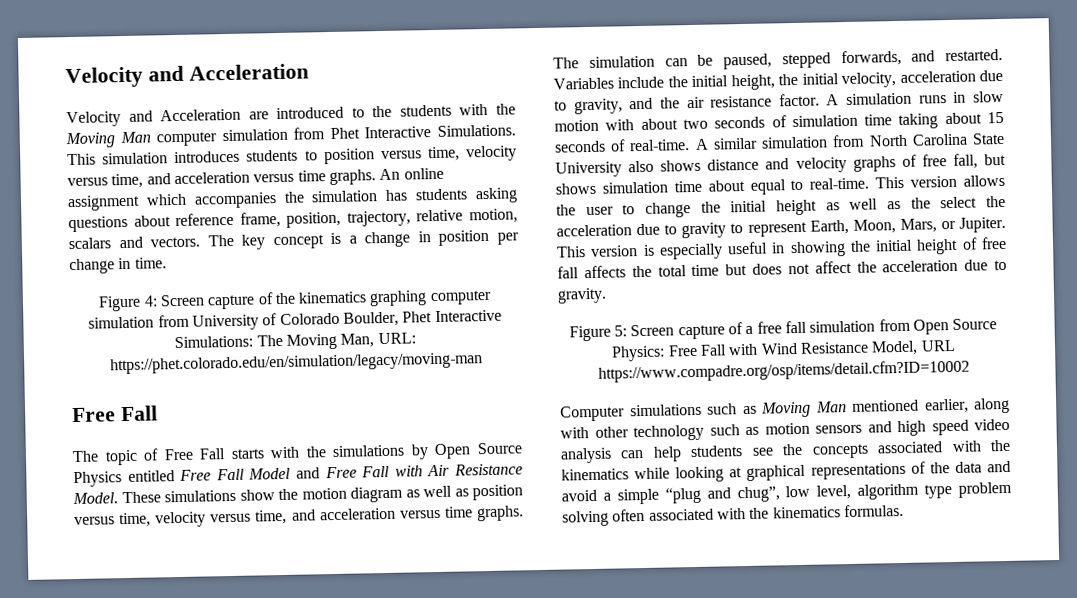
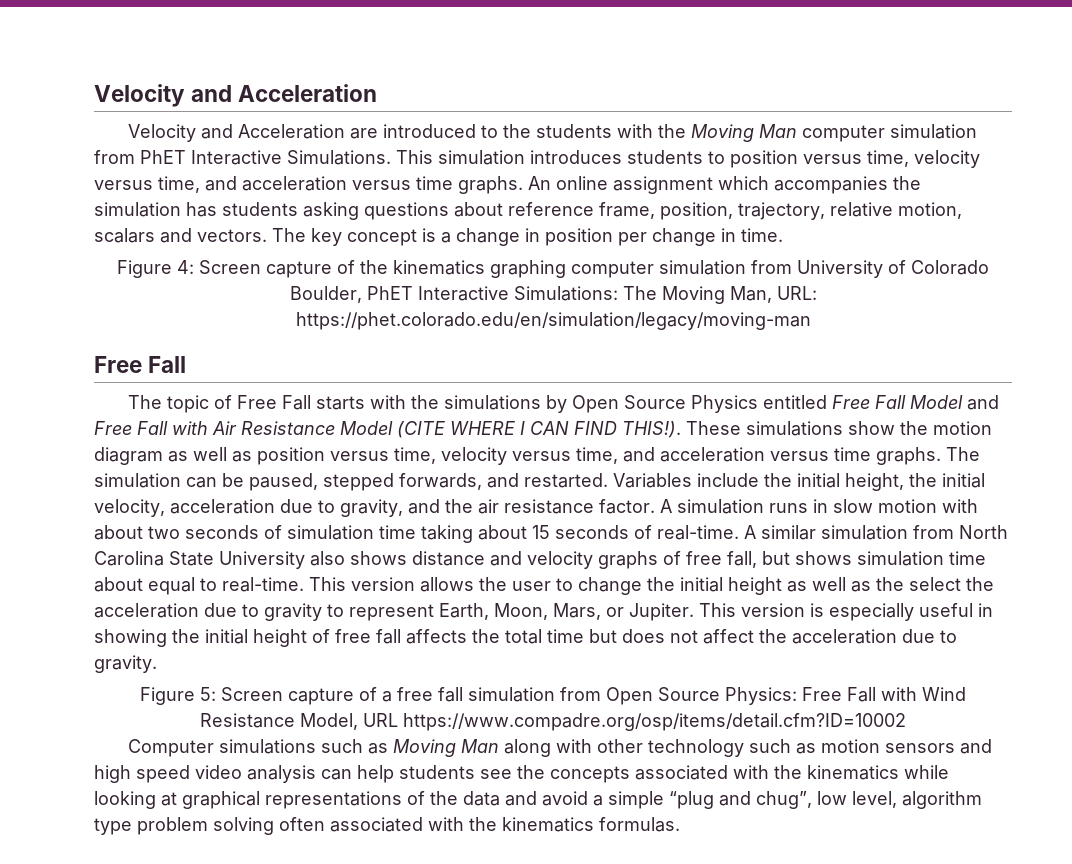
- Velocity and Acceleration are introduced to the students with the Moving Man computer simulation from Phet Interactive Simulations.
+ Velocity and Acceleration are introduced to the students with the Moving Man computer simulation from PhET Interactive Simulations.
- Figure 4: Screen capture of the kinematics graphing computer simulation from University of Colorado Boulder, Phet Interactive Simulations: The Moving Man, URL: https://phet.colorado.edu/en/simulation/legacy/moving-man
+ Figure 4: Screen capture of the kinematics graphing computer simulation from University of Colorado Boulder, PhET Interactive Simulations: The Moving Man, URL: https://phet.colorado.edu/en/simulation/legacy/moving-man
- The topic of Free Fall starts with the simulations by Open Source Physics entitled Free Fall Model and Free Fall with Air Resistance Model.
+ The topic of Free Fall starts with the simulations by Open Source Physics entitled Free Fall Model and Free Fall with Air Resistance Model (CITE WHERE I CAN FIND THIS!).
- Computer simulations such as Moving Man mentioned earlier, along with other technology such as motion sensors and high speed video analysis can help students see the concepts associated with the kinematics while looking at graphical representations of the data and avoid a simple “plug and chug”, low level, algorithm type problem solving often associated with the kinematics formulas.
+ Computer simulations such as Moving Man along with other technology such as motion sensors and high speed video analysis can help students see the concepts associated with the kinematics while looking at graphical representations of the data and avoid a simple “plug and chug”, low level, algorithm type problem solving often associated with the kinematics formulas.

